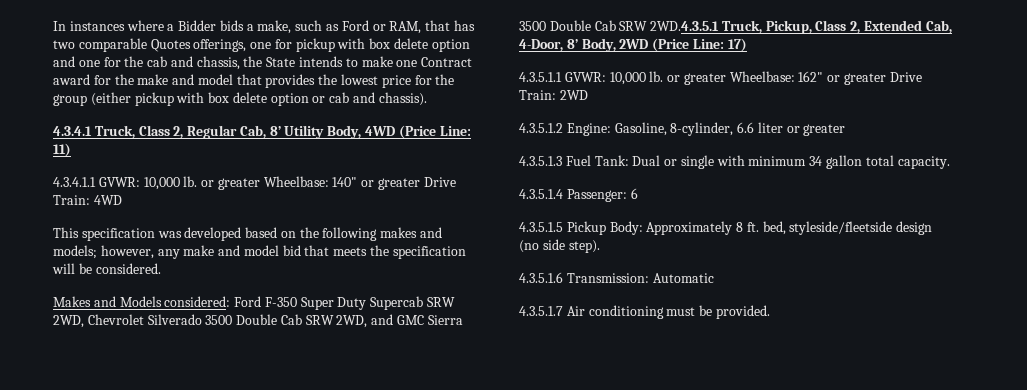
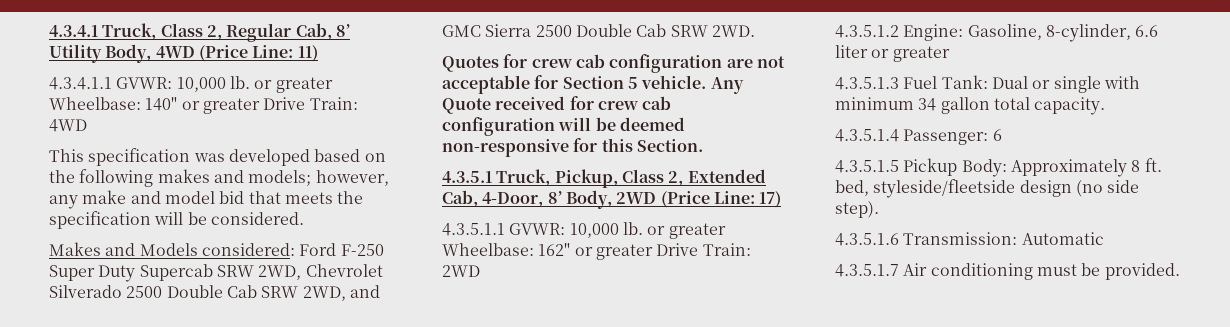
- In instances where a Bidder bids a make, such as Ford or RAM, that has two comparable Quotes offerings, one for pickup with box delete option and one for the cab and chassis, the State intends to make one Contract award for the make and model that provides the lowest price for the group (either pickup with box delete option or cab and chassis).
- Makes and Models considered: Ford F-350 Super Duty Supercab SRW 2WD, Chevrolet Silverado 3500 Double Cab SRW 2WD, and GMC Sierra 3500 Double Cab SRW 2WD.4.3.5.1 Truck, Pickup, Class 2, Extended Cab, 4-Door, 8’ Body, 2WD (Price Line: 17)
+ Makes and Models considered: Ford F-250 Super Duty Supercab SRW 2WD, Chevrolet Silverado 2500 Double Cab SRW 2WD, and GMC Sierra 2500 Double Cab SRW 2WD.
+ Quotes for crew cab configuration are not acceptable for Section 5 vehicle. Any Quote received for crew cab configuration will be deemed non-responsive for this Section.
+ 4.3.5.1 Truck, Pickup, Class 2, Extended Cab, 4-Door, 8’ Body, 2WD (Price Line: 17)

